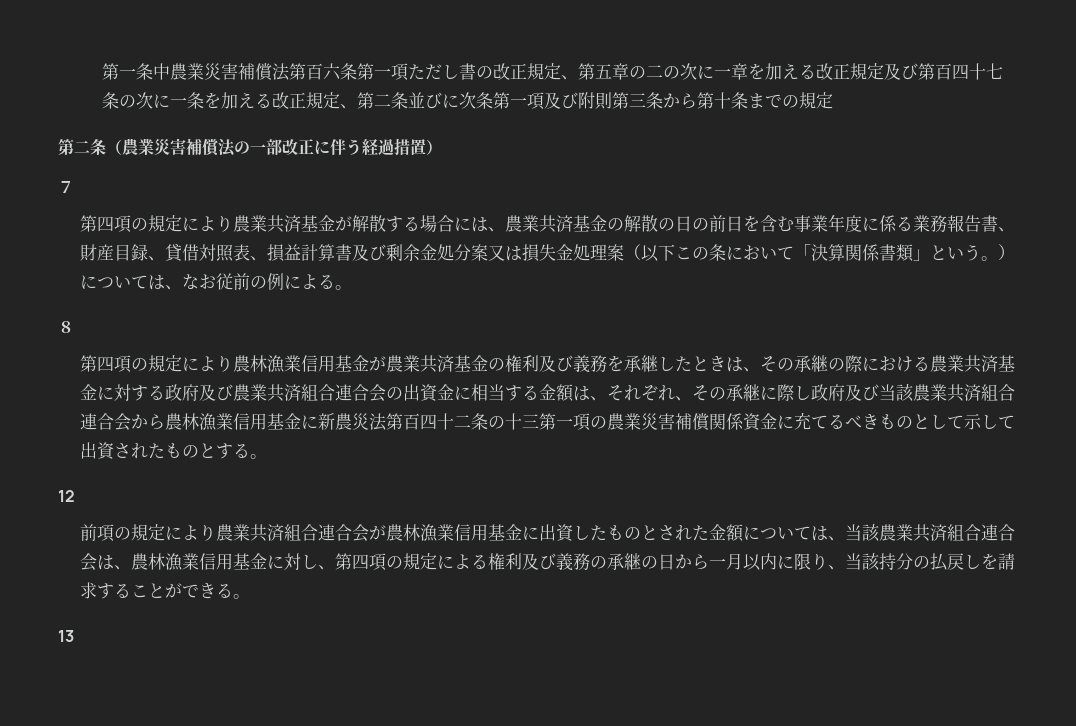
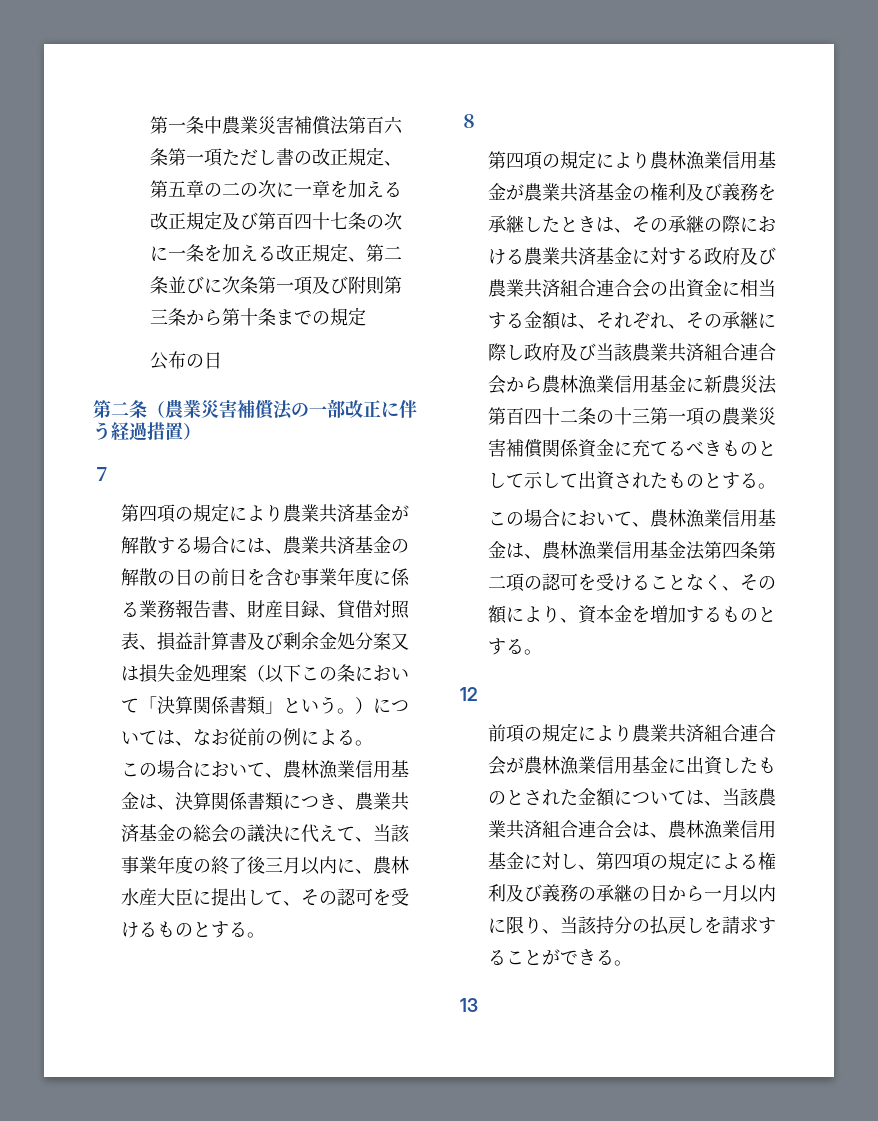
+ 公布の日
+ この場合において、農林漁業信用基金は、決算関係書類につき、農業共済基金の総会の議決に代えて、当該事業年度の終了後三月以内に、農林水産大臣に提出して、その認可を受けるものとする。
+ この場合において、農林漁業信用基金は、農林漁業信用基金法第四条第二項の認可を受けることなく、その額により、資本金を増加するものとする。

